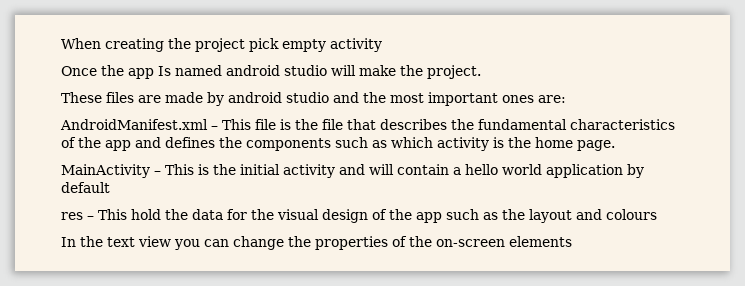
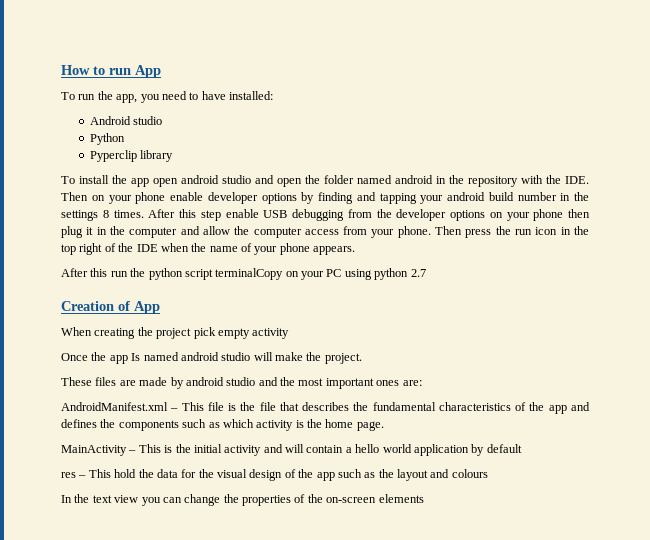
+ How to run App
+ To run the app, you need to have installed:
+ Android studio
+ Python
+ Pyperclip library
+ To install the app open android studio and open the folder named android in the repository with the IDE. Then on your phone enable developer options by finding and tapping your android build number in the settings 8 times. After this step enable USB debugging from the developer options on your phone then plug it in the computer and allow the computer access from your phone. Then press the run icon in the top right of the IDE when the name of your phone appears.
+ After this run the python script terminalCopy on your PC using python 2.7
+ Creation of App

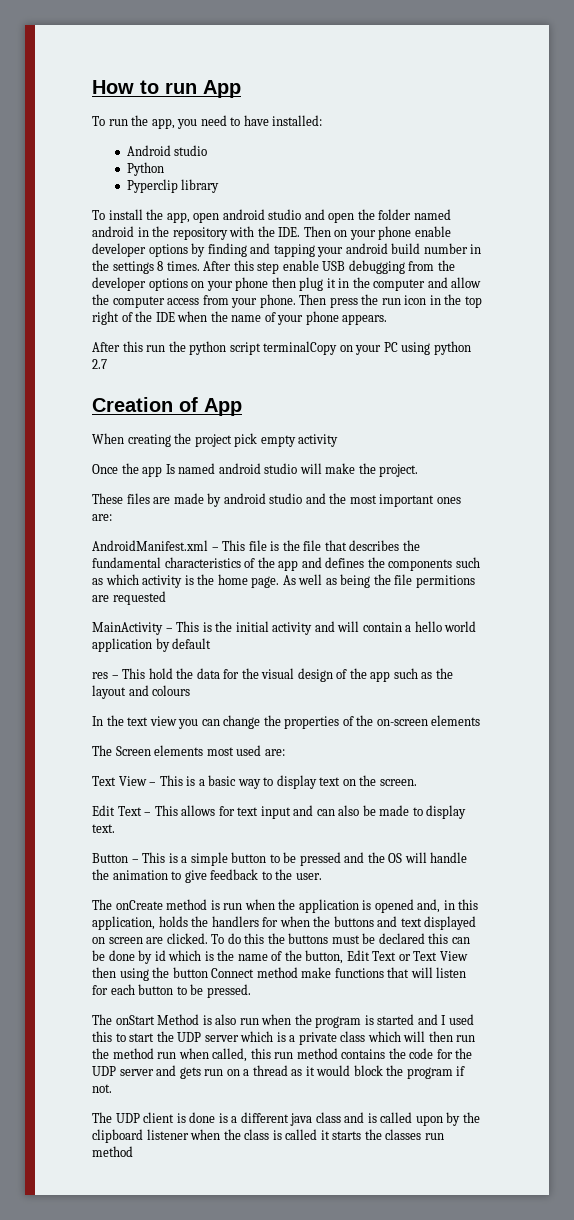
- To install the app open android studio and open the folder named android in the repository with the IDE. Then on your phone enable developer options by finding and tapping your android build number in the settings 8 times.
+ To install the app, open android studio and open the folder named android in the repository with the IDE. Then on your phone enable developer options by finding and tapping your android build number in the settings 8 times.
+ As well as being the file permitions are requested
+ The Screen elements most used are:
+ Text View – This is a basic way to display text on the screen.
+ Edit Text – This allows for text input and can also be made to display text.
+ Button – This is a simple button to be pressed and the OS will handle the animation to give feedback to the user.
+ The onCreate method is run when the application is opened and, in this application, holds the handlers for when the buttons and text displayed on screen are clicked. To do this the buttons must be declared this can be done by id which is the name of the button, Edit Text or Text View then using the button Connect method make functions that will listen for each button to be pressed.
+ The onStart Method is also run when the program is started and I used this to start the UDP server which is a private class which will then run the method run when called, this run method contains the code for the UDP server and gets run on a thread as it would block the program if not.
+ The UDP client is done is a different java class and is called upon by the clipboard listener when the class is called it starts the classes run method

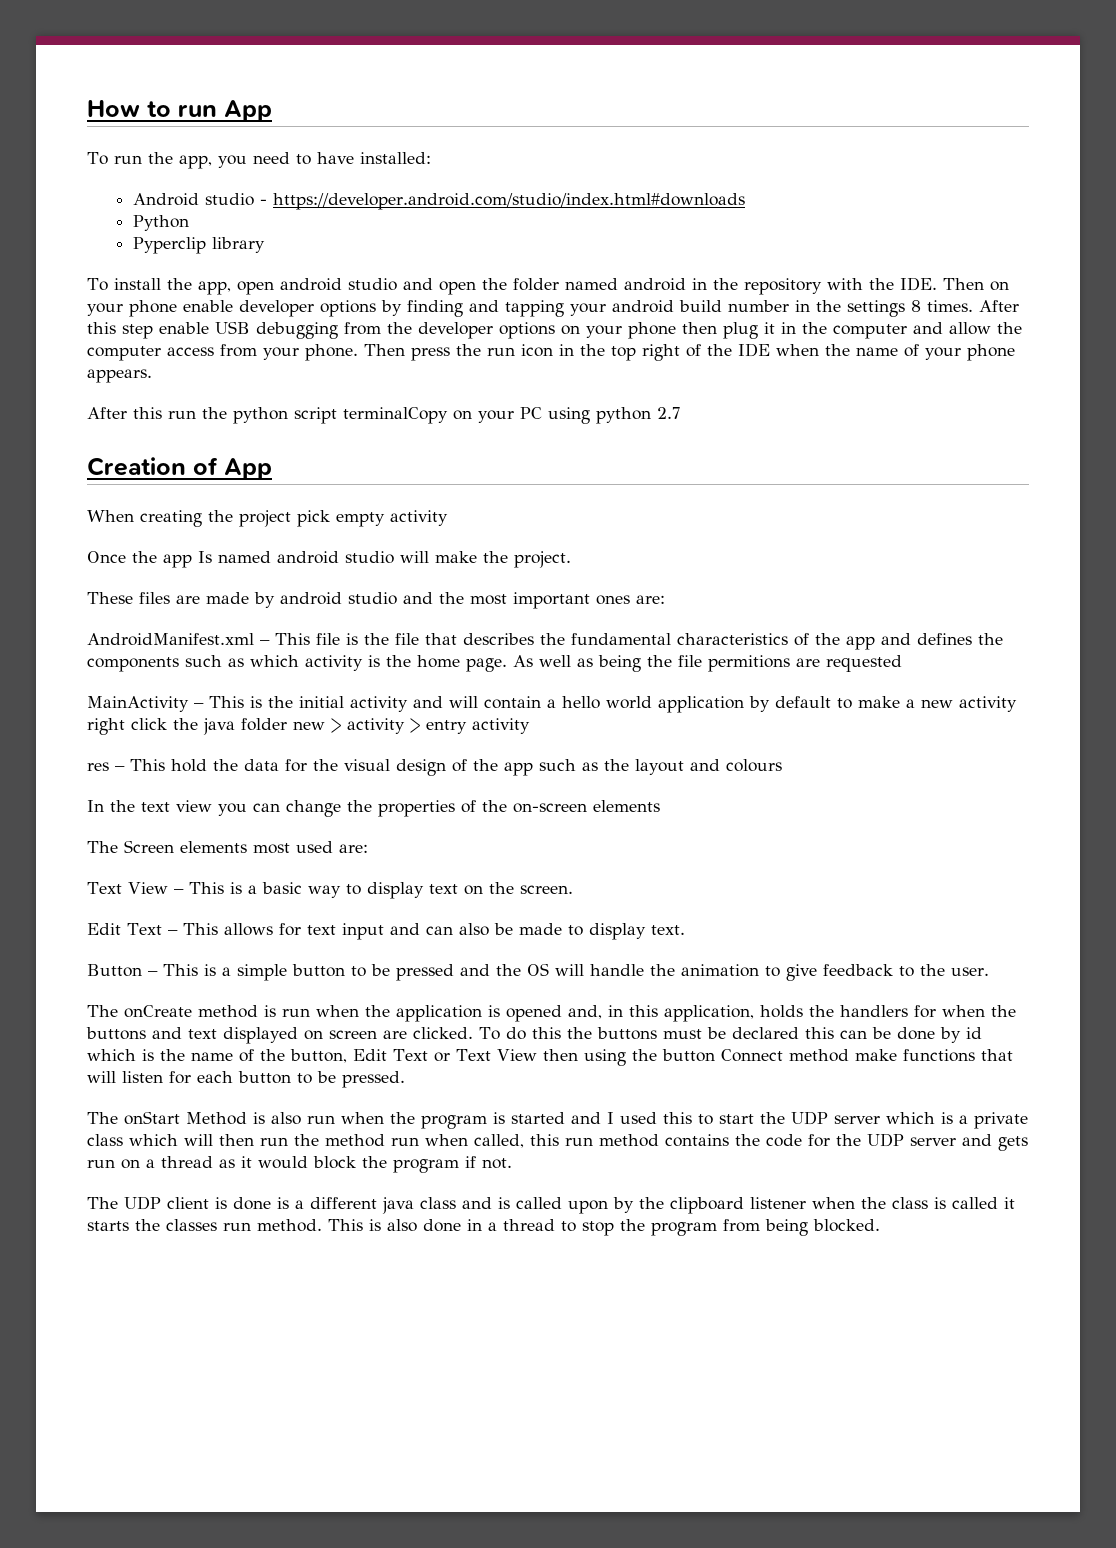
- Android studio
+ Android studio - https://developer.android.com/studio/index.html#downloads
- MainActivity – This is the initial activity and will contain a hello world application by default
+ MainActivity – This is the initial activity and will contain a hello world application by default to make a new activity right click the java folder new > activity > entry activity
- The UDP client is done is a different java class and is called upon by the clipboard listener when the class is called it starts the classes run method
+ The UDP client is done is a different java class and is called upon by the clipboard listener when the class is called it starts the classes run method. This is also done in a thread to stop the program from being blocked.

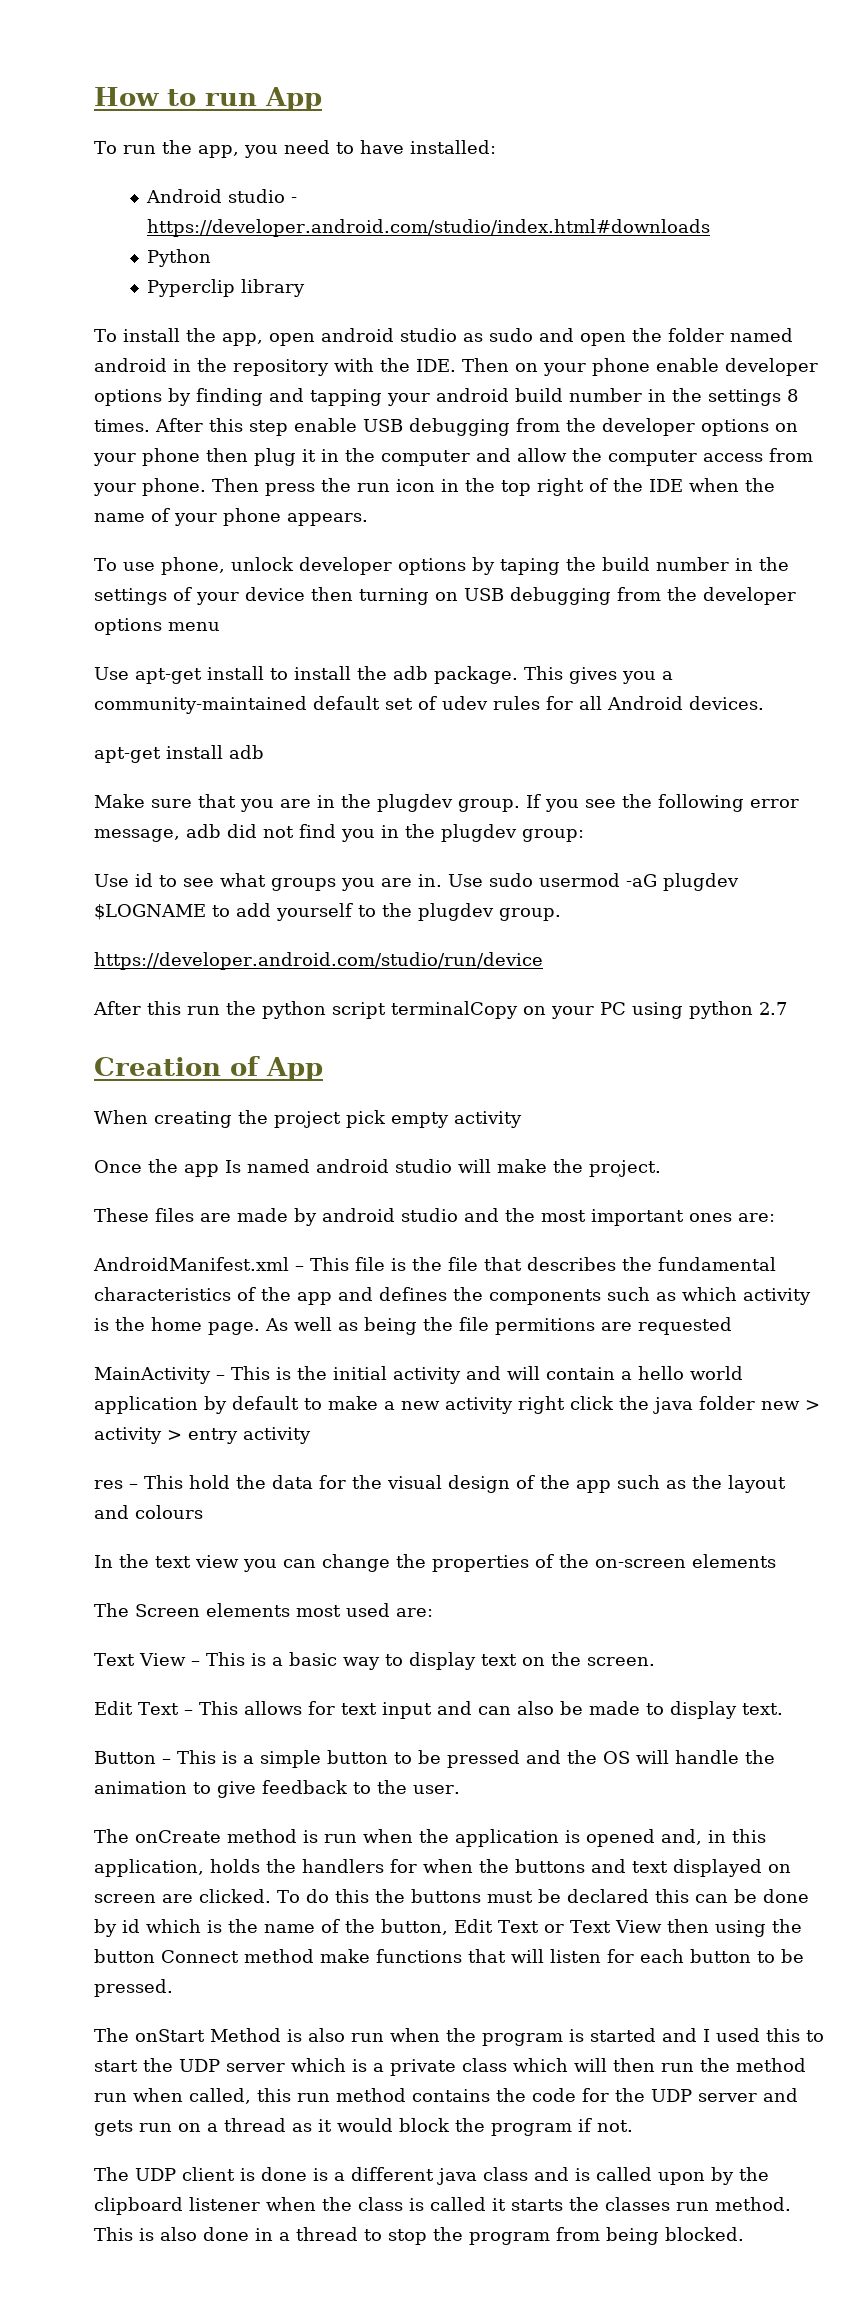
- To install the app, open android studio and open the folder named android in the repository with the IDE. Then on your phone enable developer options by finding and tapping your android build number in the settings 8 times.
+ To install the app, open android studio as sudo and open the folder named android in the repository with the IDE. Then on your phone enable developer options by finding and tapping your android build number in the settings 8 times.
+ To use phone, unlock developer options by taping the build number in the settings of your device then turning on USB debugging from the developer options menu
+ Use apt-get install to install the adb package. This gives you a community-maintained default set of udev rules for all Android devices.
+ apt-get install adb
+ Make sure that you are in the plugdev group. If you see the following error message, adb did not find you in the plugdev group:
+ Use id to see what groups you are in. Use sudo usermod -aG plugdev $LOGNAME to add yourself to the plugdev group.
+ https://developer.android.com/studio/run/device

